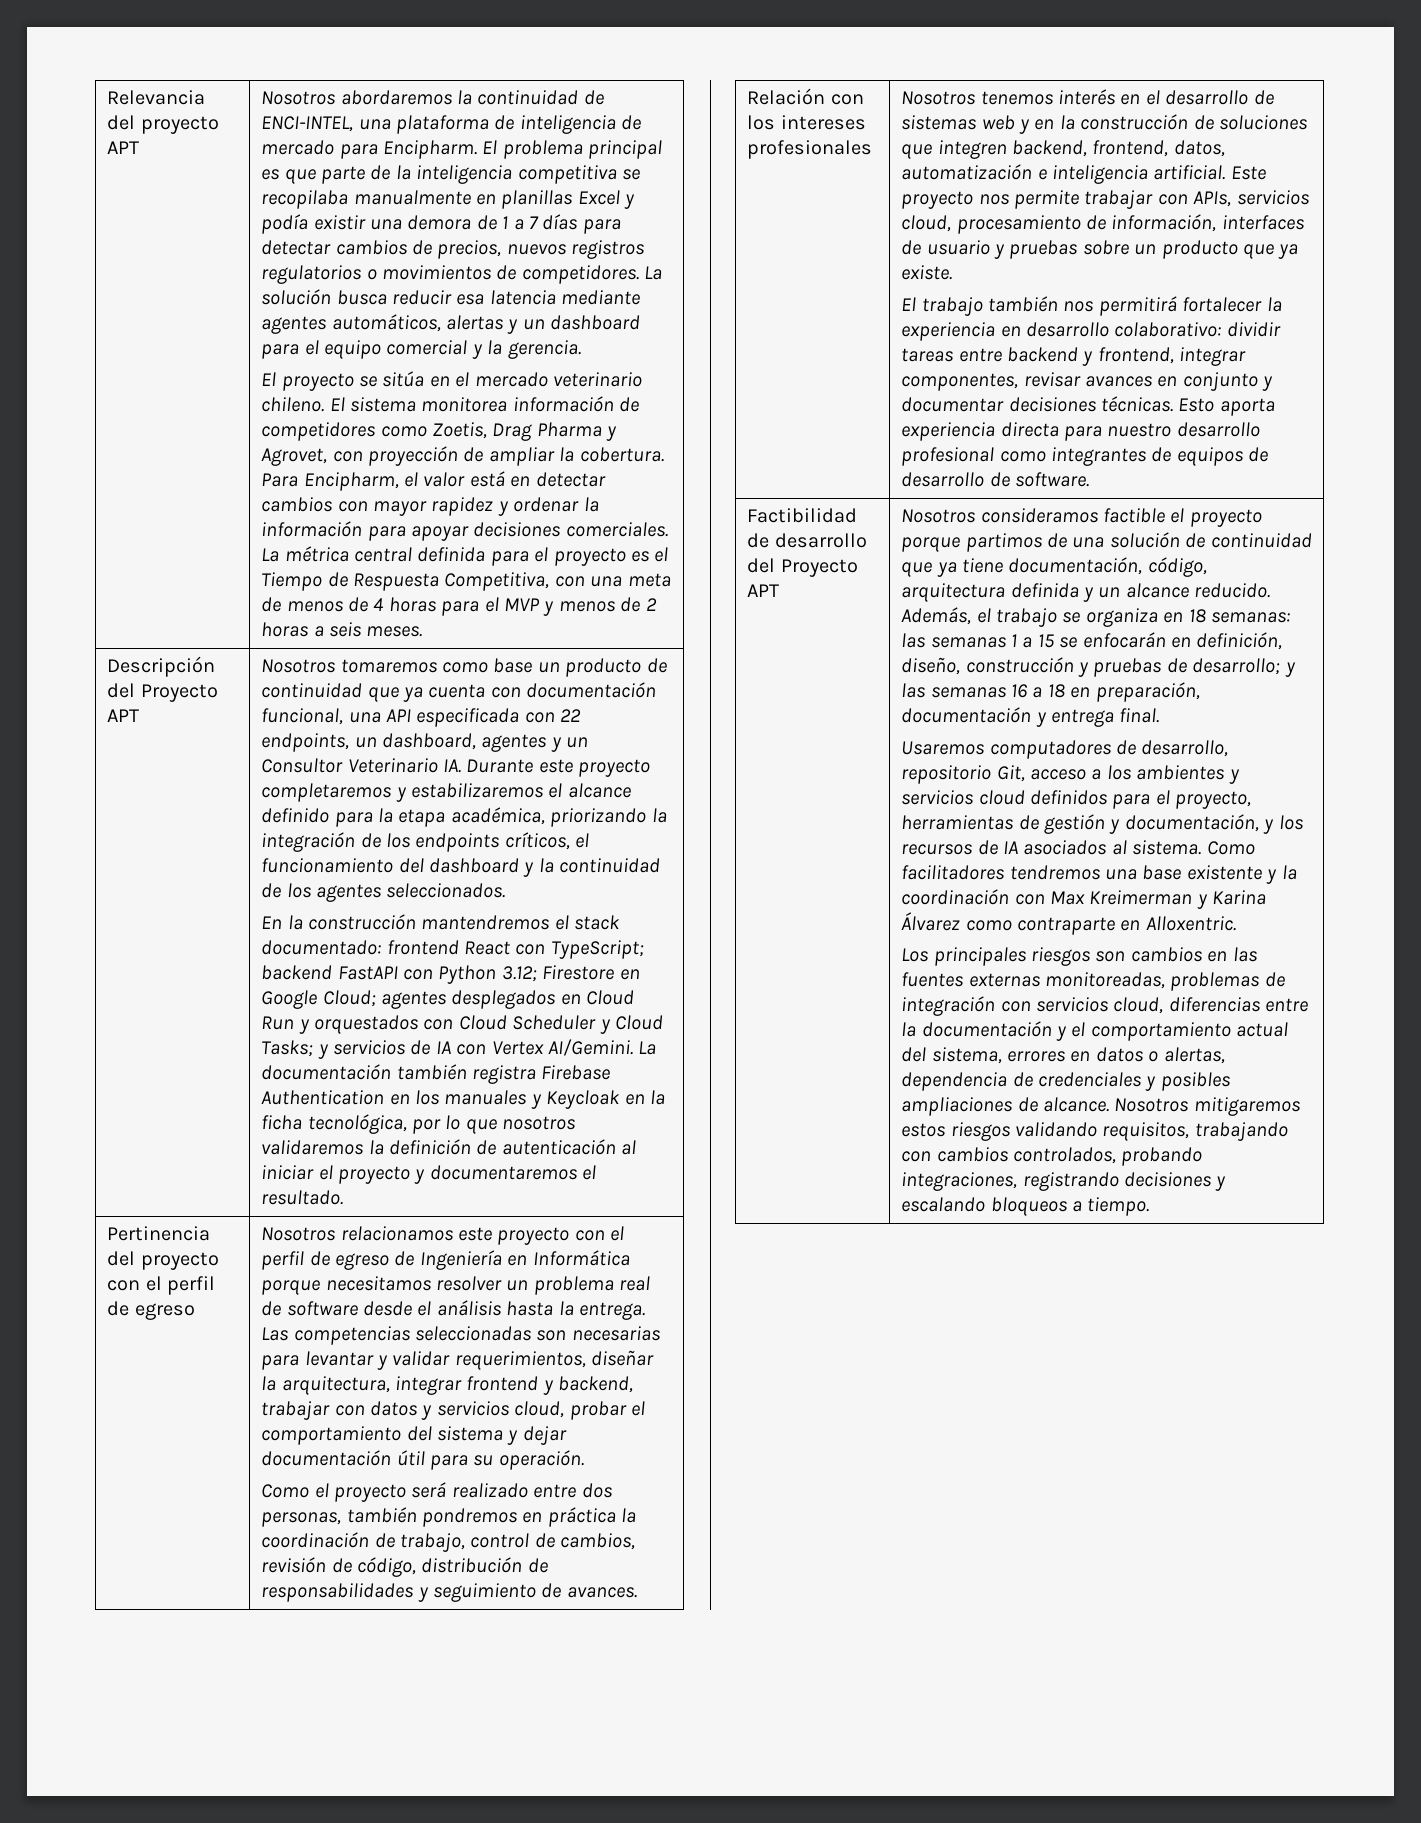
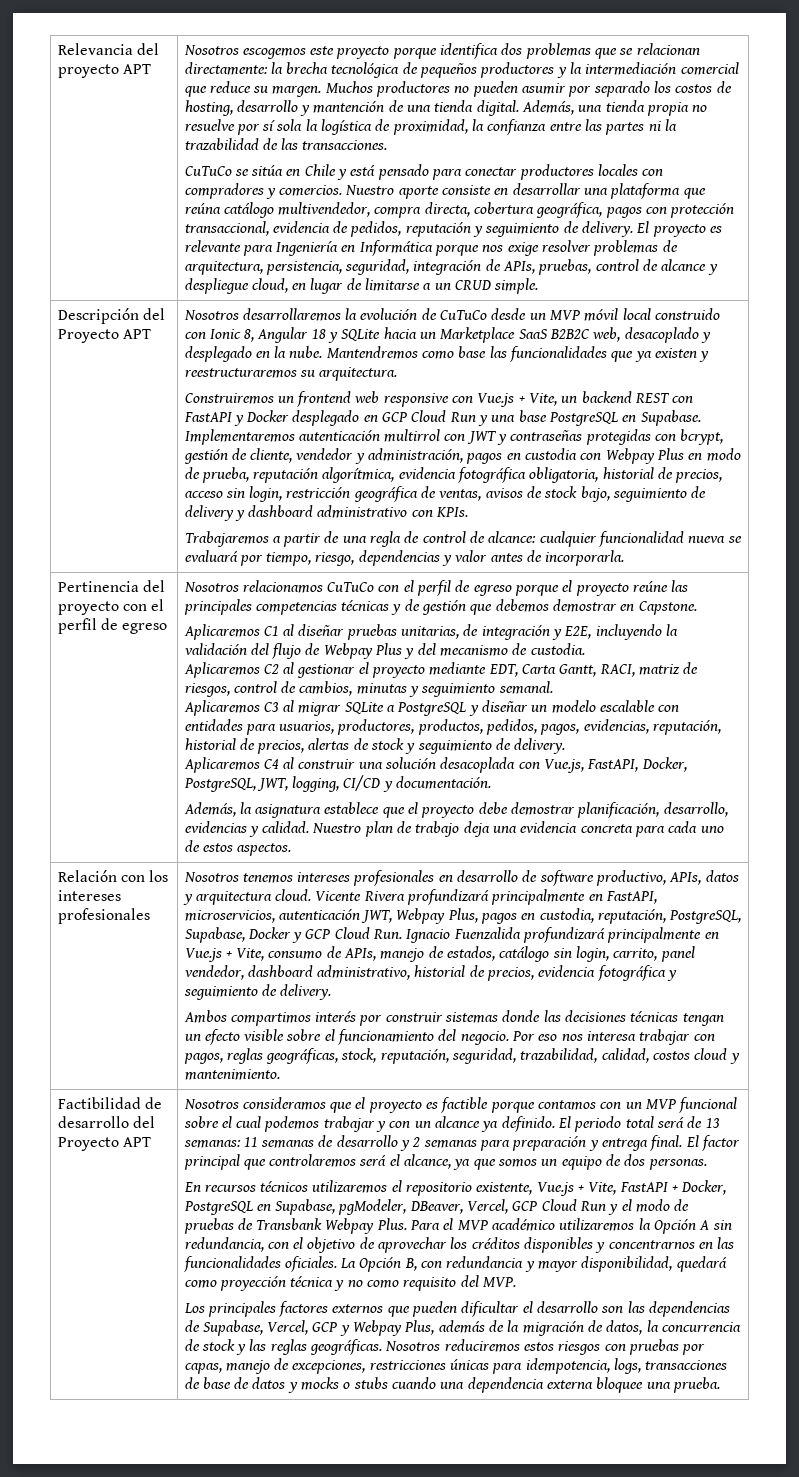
- Nosotros abordaremos la continuidad de ENCI-INTEL, una plataforma de inteligencia de mercado para Encipharm. El problema principal es que parte de la inteligencia competitiva se recopilaba manualmente en planillas Excel y podía existir una demora de 1 a 7 días para detectar cambios de precios, nuevos registros regulatorios o movimientos de competidores. La solución busca reducir esa latencia mediante agentes automáticos, alertas y un dashboard para el equipo comercial y la gerencia.
- El proyecto se sitúa en el mercado veterinario chileno. El sistema monitorea información de competidores como Zoetis, Drag Pharma y Agrovet, con proyección de ampliar la cobertura. Para Encipharm, el valor está en detectar cambios con mayor rapidez y ordenar la información para apoyar decisiones comerciales. La métrica central definida para el proyecto es el Tiempo de Respuesta Competitiva, con una meta de menos de 4 horas para el MVP y menos de 2 horas a seis meses.
+ Nosotros escogemos este proyecto porque identifica dos problemas que se relacionan directamente: la brecha tecnológica de pequeños productores y la intermediación comercial que reduce su margen. Muchos productores no pueden asumir por separado los costos de hosting, desarrollo y mantención de una tienda digital. Además, una tienda propia no resuelve por sí sola la logística de proximidad, la confianza entre las partes ni la trazabilidad de las transacciones.
+ CuTuCo se sitúa en Chile y está pensado para conectar productores locales con compradores y comercios. Nuestro aporte consiste en desarrollar una plataforma que reúna catálogo multivendedor, compra directa, cobertura geográfica, pagos con protección transaccional, evidencia de pedidos, reputación y seguimiento de delivery. El proyecto es relevante para Ingeniería en Informática porque nos exige resolver problemas de arquitectura, persistencia, seguridad, integración de APIs, pruebas, control de alcance y despliegue cloud, en lugar de limitarse a un CRUD simple.
- Nosotros tomaremos como base un producto de continuidad que ya cuenta con documentación funcional, una API especificada con 22 endpoints, un dashboard, agentes y un Consultor Veterinario IA. Durante este proyecto completaremos y estabilizaremos el alcance definido para la etapa académica, priorizando la integración de los endpoints críticos, el funcionamiento del dashboard y la continuidad de los agentes seleccionados.
- En la construcción mantendremos el stack documentado: frontend React con TypeScript; backend FastAPI con Python 3.12; Firestore en Google Cloud; agentes desplegados en Cloud Run y orquestados con Cloud Scheduler y Cloud Tasks; y servicios de IA con Vertex AI/Gemini. La documentación también registra Firebase Authentication en los manuales y Keycloak en la ficha tecnológica, por lo que nosotros validaremos la definición de autenticación al iniciar el proyecto y documentaremos el resultado.
+ Nosotros desarrollaremos la evolución de CuTuCo desde un MVP móvil local construido con Ionic 8, Angular 18 y SQLite hacia un Marketplace SaaS B2B2C web, desacoplado y desplegado en la nube. Mantendremos como base las funcionalidades que ya existen y reestructuraremos su arquitectura.
+ Construiremos un frontend web responsive con Vue.js + Vite, un backend REST con FastAPI y Docker desplegado en GCP Cloud Run y una base PostgreSQL en Supabase. Implementaremos autenticación multirrol con JWT y contraseñas protegidas con bcrypt, gestión de cliente, vendedor y administración, pagos en custodia con Webpay Plus en modo de prueba, reputación algorítmica, evidencia fotográfica obligatoria, historial de precios, acceso sin login, restricción geográfica de ventas, avisos de stock bajo, seguimiento de delivery y dashboard administrativo con KPIs.
+ Trabajaremos a partir de una regla de control de alcance: cualquier funcionalidad nueva se evaluará por tiempo, riesgo, dependencias y valor antes de incorporarla.
- Nosotros relacionamos este proyecto con el perfil de egreso de Ingeniería en Informática porque necesitamos resolver un problema real de software desde el análisis hasta la entrega. Las competencias seleccionadas son necesarias para levantar y validar requerimientos, diseñar la arquitectura, integrar frontend y backend, trabajar con datos y servicios cloud, probar el comportamiento del sistema y dejar documentación útil para su operación.
- Como el proyecto será realizado entre dos personas, también pondremos en práctica la coordinación de trabajo, control de cambios, revisión de código, distribución de responsabilidades y seguimiento de avances.
+ Nosotros relacionamos CuTuCo con el perfil de egreso porque el proyecto reúne las principales competencias técnicas y de gestión que debemos demostrar en Capstone.
+ Aplicaremos C1 al diseñar pruebas unitarias, de integración y E2E, incluyendo la validación del flujo de Webpay Plus y del mecanismo de custodia.
+ Aplicaremos C2 al gestionar el proyecto mediante EDT, Carta Gantt, RACI, matriz de riesgos, control de cambios, minutas y seguimiento semanal.
+ Aplicaremos C3 al migrar SQLite a PostgreSQL y diseñar un modelo escalable con entidades para usuarios, productores, productos, pedidos, pagos, evidencias, reputación, historial de precios, alertas de stock y seguimiento de delivery.
+ Aplicaremos C4 al construir una solución desacoplada con Vue.js, FastAPI, Docker, PostgreSQL, JWT, logging, CI/CD y documentación.
+ Además, la asignatura establece que el proyecto debe demostrar planificación, desarrollo, evidencias y calidad. Nuestro plan de trabajo deja una evidencia concreta para cada uno de estos aspectos.
- Nosotros tenemos interés en el desarrollo de sistemas web y en la construcción de soluciones que integren backend, frontend, datos, automatización e inteligencia artificial. Este proyecto nos permite trabajar con APIs, servicios cloud, procesamiento de información, interfaces de usuario y pruebas sobre un producto que ya existe.
- El trabajo también nos permitirá fortalecer la experiencia en desarrollo colaborativo: dividir tareas entre backend y frontend, integrar componentes, revisar avances en conjunto y documentar decisiones técnicas. Esto aporta experiencia directa para nuestro desarrollo profesional como integrantes de equipos de desarrollo de software.
+ Nosotros tenemos intereses profesionales en desarrollo de software productivo, APIs, datos y arquitectura cloud. Vicente Rivera profundizará principalmente en FastAPI, microservicios, autenticación JWT, Webpay Plus, pagos en custodia, reputación, PostgreSQL, Supabase, Docker y GCP Cloud Run. Ignacio Fuenzalida profundizará principalmente en Vue.js + Vite, consumo de APIs, manejo de estados, catálogo sin login, carrito, panel vendedor, dashboard administrativo, historial de precios, evidencia fotográfica y seguimiento de delivery.
+ Ambos compartimos interés por construir sistemas donde las decisiones técnicas tengan un efecto visible sobre el funcionamiento del negocio. Por eso nos interesa trabajar con pagos, reglas geográficas, stock, reputación, seguridad, trazabilidad, calidad, costos cloud y mantenimiento.
- Nosotros consideramos factible el proyecto porque partimos de una solución de continuidad que ya tiene documentación, código, arquitectura definida y un alcance reducido. Además, el trabajo se organiza en 18 semanas: las semanas 1 a 15 se enfocarán en definición, diseño, construcción y pruebas de desarrollo; y las semanas 16 a 18 en preparación, documentación y entrega final.
- Usaremos computadores de desarrollo, repositorio Git, acceso a los ambientes y servicios cloud definidos para el proyecto, herramientas de gestión y documentación, y los recursos de IA asociados al sistema. Como facilitadores tendremos una base existente y la coordinación con Max Kreimerman y Karina Álvarez como contraparte en Alloxentric.
- Los principales riesgos son cambios en las fuentes externas monitoreadas, problemas de integración con servicios cloud, diferencias entre la documentación y el comportamiento actual del sistema, errores en datos o alertas, dependencia de credenciales y posibles ampliaciones de alcance. Nosotros mitigaremos estos riesgos validando requisitos, trabajando con cambios controlados, probando integraciones, registrando decisiones y escalando bloqueos a tiempo.
+ Nosotros consideramos que el proyecto es factible porque contamos con un MVP funcional sobre el cual podemos trabajar y con un alcance ya definido. El periodo total será de 13 semanas: 11 semanas de desarrollo y 2 semanas para preparación y entrega final. El factor principal que controlaremos será el alcance, ya que somos un equipo de dos personas.
+ En recursos técnicos utilizaremos el repositorio existente, Vue.js + Vite, FastAPI + Docker, PostgreSQL en Supabase, pgModeler, DBeaver, Vercel, GCP Cloud Run y el modo de pruebas de Transbank Webpay Plus. Para el MVP académico utilizaremos la Opción A sin redundancia, con el objetivo de aprovechar los créditos disponibles y concentrarnos en las funcionalidades oficiales. La Opción B, con redundancia y mayor disponibilidad, quedará como proyección técnica y no como requisito del MVP.
+ Los principales factores externos que pueden dificultar el desarrollo son las dependencias de Supabase, Vercel, GCP y Webpay Plus, además de la migración de datos, la concurrencia de stock y las reglas geográficas. Nosotros reduciremos estos riesgos con pruebas por capas, manejo de excepciones, restricciones únicas para idempotencia, logs, transacciones de base de datos y mocks o stubs cuando una dependencia externa bloquee una prueba.

